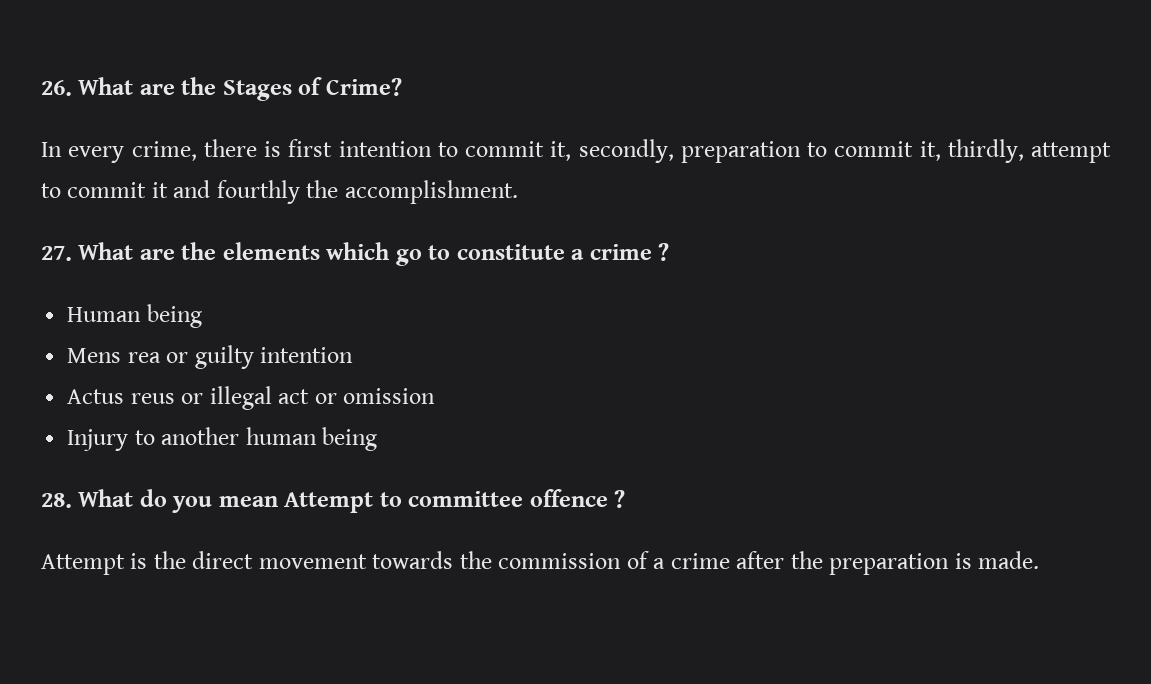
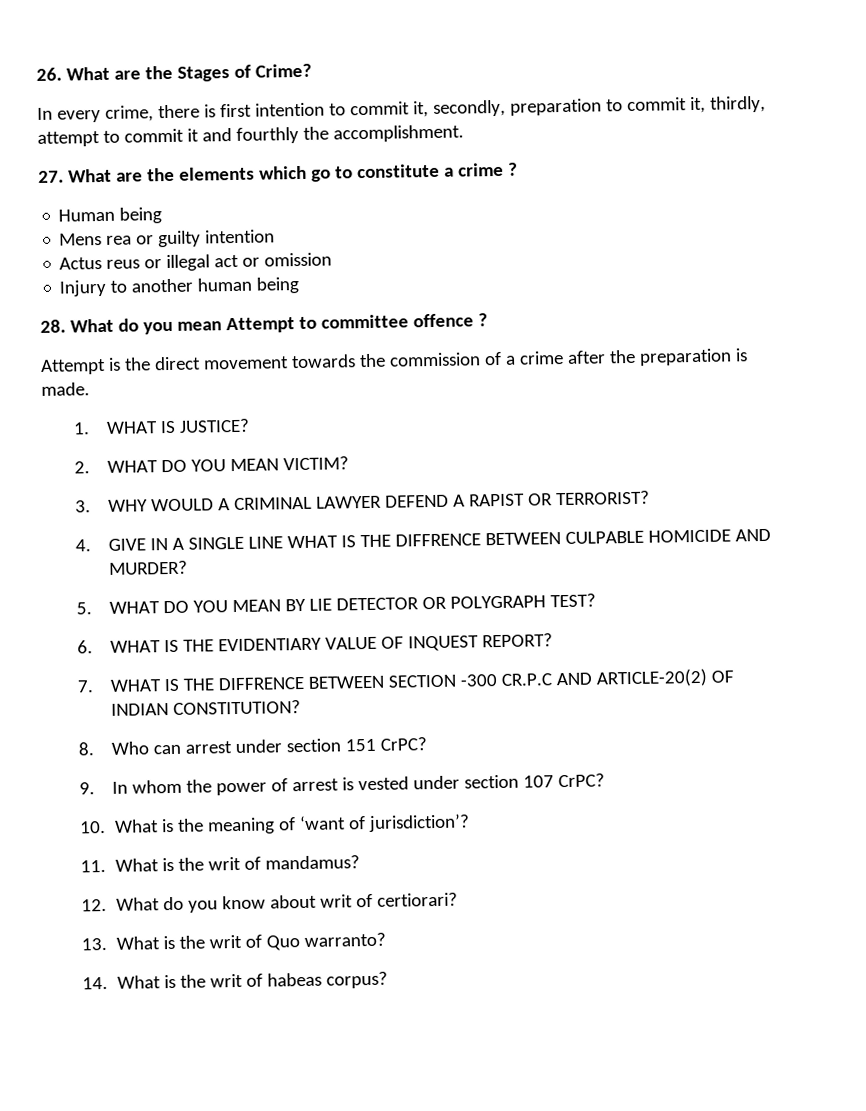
+ 1. WHAT IS JUSTICE?
+ 2. WHAT DO YOU MEAN VICTIM?
+ 3. WHY WOULD A CRIMINAL LAWYER DEFEND A RAPIST OR TERRORIST?
+ 4. GIVE IN A SINGLE LINE WHAT IS THE DIFFRENCE BETWEEN CULPABLE HOMICIDE AND MURDER?
+ 5. WHAT DO YOU MEAN BY LIE DETECTOR OR POLYGRAPH TEST?
+ 6. WHAT IS THE EVIDENTIARY VALUE OF INQUEST REPORT?
+ 7. WHAT IS THE DIFFRENCE BETWEEN SECTION -300 CR.P.C AND ARTICLE-20(2) OF INDIAN CONSTITUTION?
+ 8. Who can arrest under section 151 CrPC?
+ 9. In whom the power of arrest is vested under section 107 CrPC?
+ 10. What is the meaning of ‘want of jurisdiction’?
+ 11. What is the writ of mandamus?
+ 12. What do you know about writ of certiorari?
+ 13. What is the writ of Quo warranto?
+ 14. What is the writ of habeas corpus?

